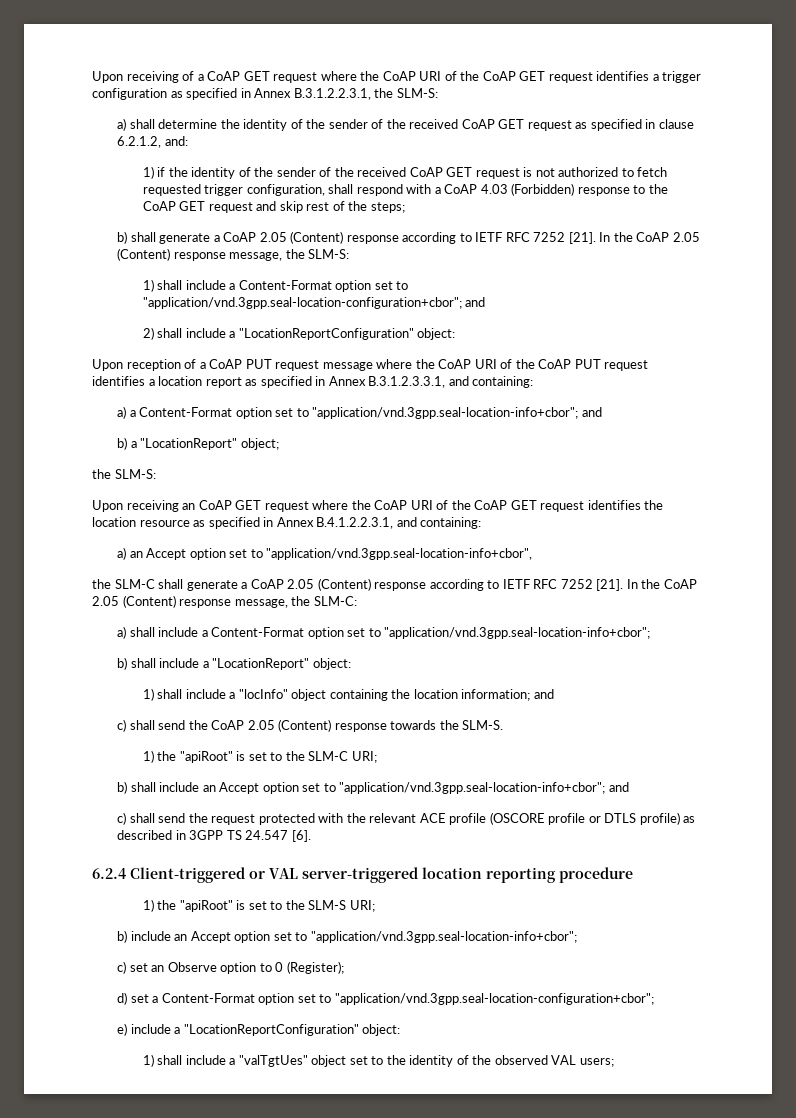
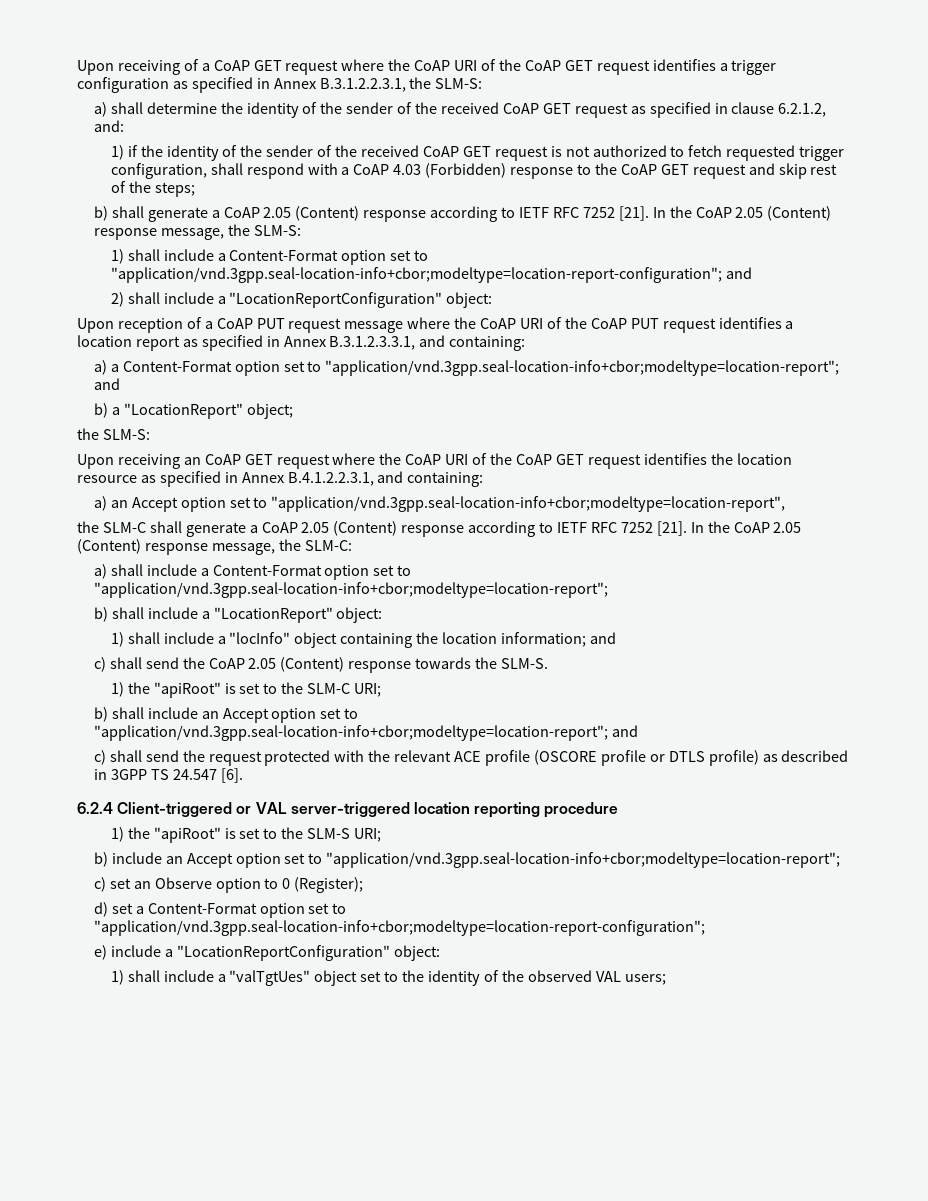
- 1) shall include a Content-Format option set to "application/vnd.3gpp.seal-location-configuration+cbor"; and
+ 1) shall include a Content-Format option set to "application/vnd.3gpp.seal-location-info+cbor;modeltype=location-report-configuration"; and
- a) a Content-Format option set to "application/vnd.3gpp.seal-location-info+cbor"; and
+ a) a Content-Format option set to "application/vnd.3gpp.seal-location-info+cbor;modeltype=location-report"; and
- a) an Accept option set to "application/vnd.3gpp.seal-location-info+cbor",
+ a) an Accept option set to "application/vnd.3gpp.seal-location-info+cbor;modeltype=location-report",
- a) shall include a Content-Format option set to "application/vnd.3gpp.seal-location-info+cbor";
+ a) shall include a Content-Format option set to "application/vnd.3gpp.seal-location-info+cbor;modeltype=location-report";
- b) shall include an Accept option set to "application/vnd.3gpp.seal-location-info+cbor"; and
+ b) shall include an Accept option set to "application/vnd.3gpp.seal-location-info+cbor;modeltype=location-report"; and
- b) include an Accept option set to "application/vnd.3gpp.seal-location-info+cbor";
+ b) include an Accept option set to "application/vnd.3gpp.seal-location-info+cbor;modeltype=location-report";
- d) set a Content-Format option set to "application/vnd.3gpp.seal-location-configuration+cbor";
+ d) set a Content-Format option set to "application/vnd.3gpp.seal-location-info+cbor;modeltype=location-report-configuration";

